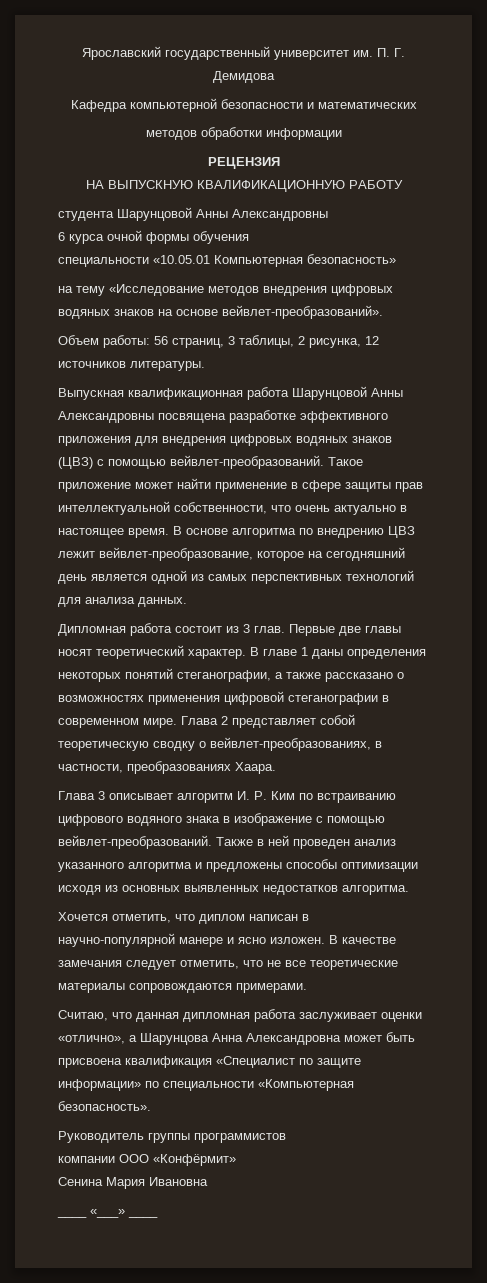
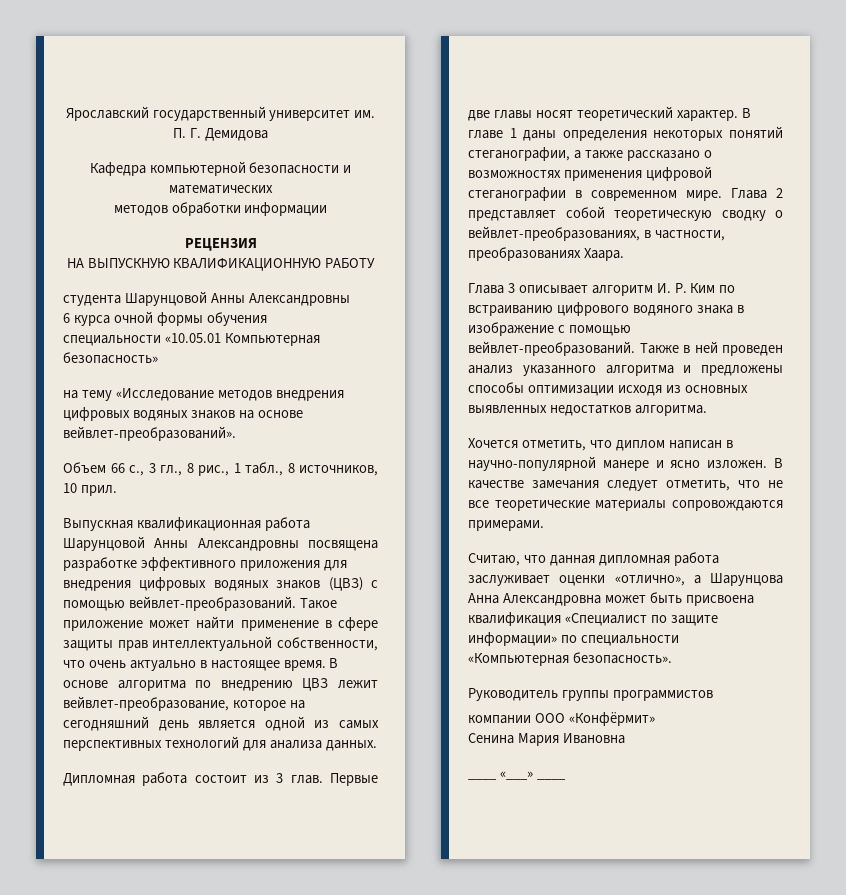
- Объем работы: 56 страниц, 3 таблицы, 2 рисунка, 12 источников литературы.
+ Объем 66 с., 3 гл., 8 рис., 1 табл., 8 источников, 10 прил.

